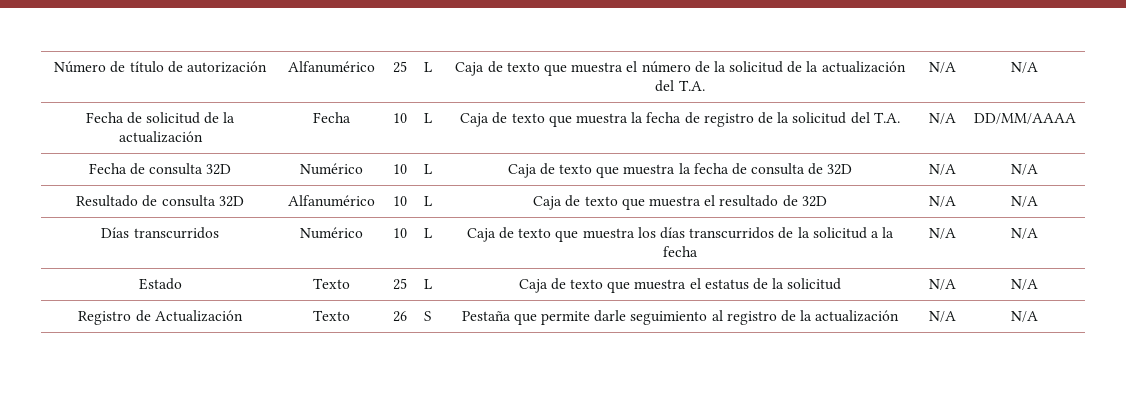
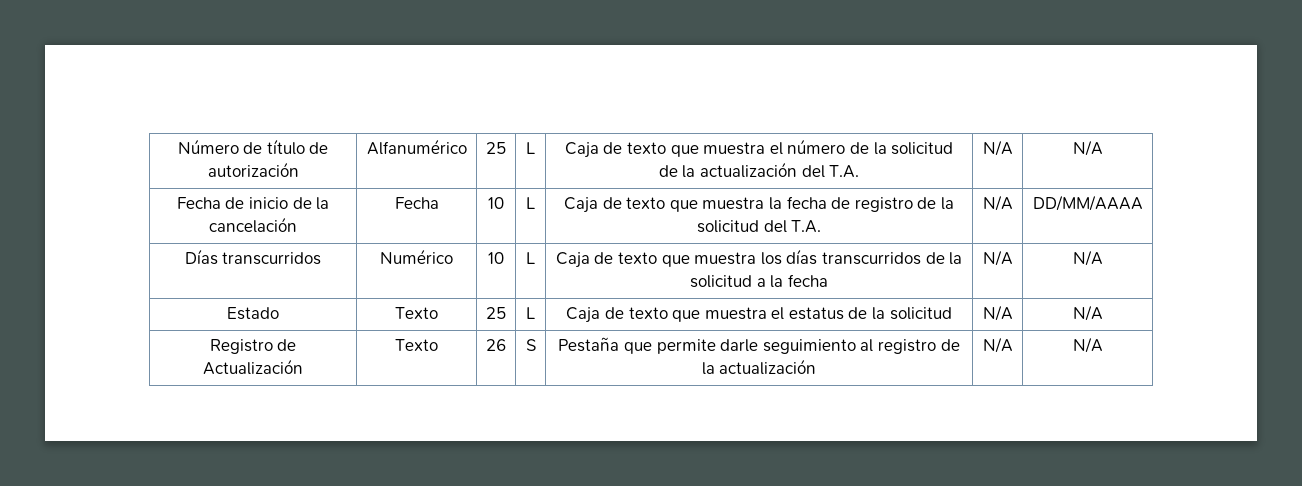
- Fecha de solicitud de la actualización | Fecha | 10 | L | Caja de texto que muestra la fecha de registro de la solicitud del T.A. | N/A | DD/MM/AAAA
+ Fecha de inicio de la cancelación | Fecha | 10 | L | Caja de texto que muestra la fecha de registro de la solicitud del T.A. | N/A | DD/MM/AAAA
- Fecha de consulta 32D | Numérico | 10 | L | Caja de texto que muestra la fecha de consulta de 32D | N/A | N/A
- Resultado de consulta 32D | Alfanumérico | 10 | L | Caja de texto que muestra el resultado de 32D | N/A | N/A

